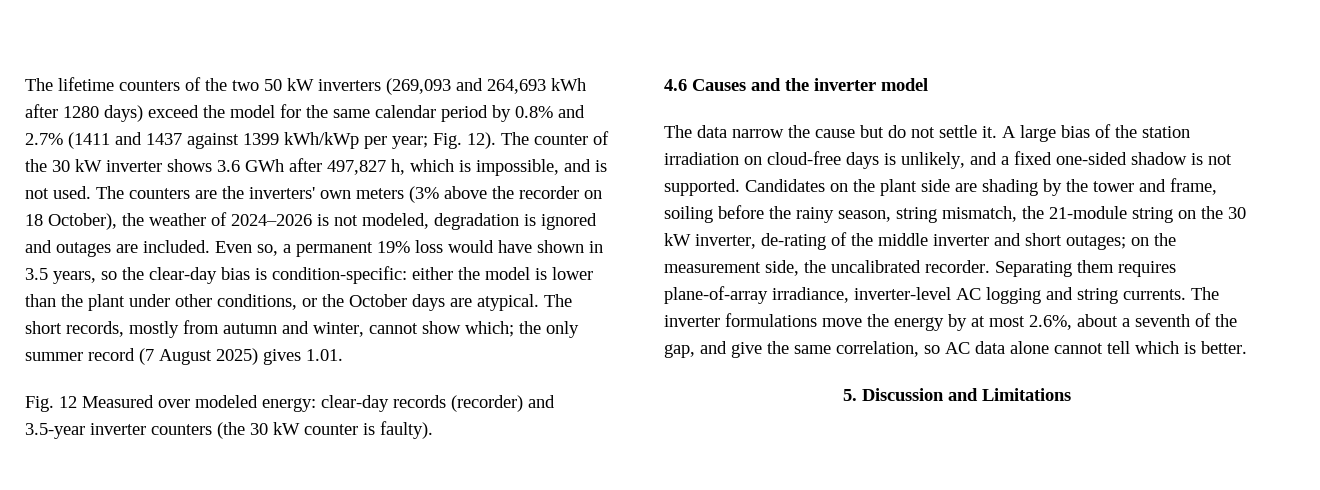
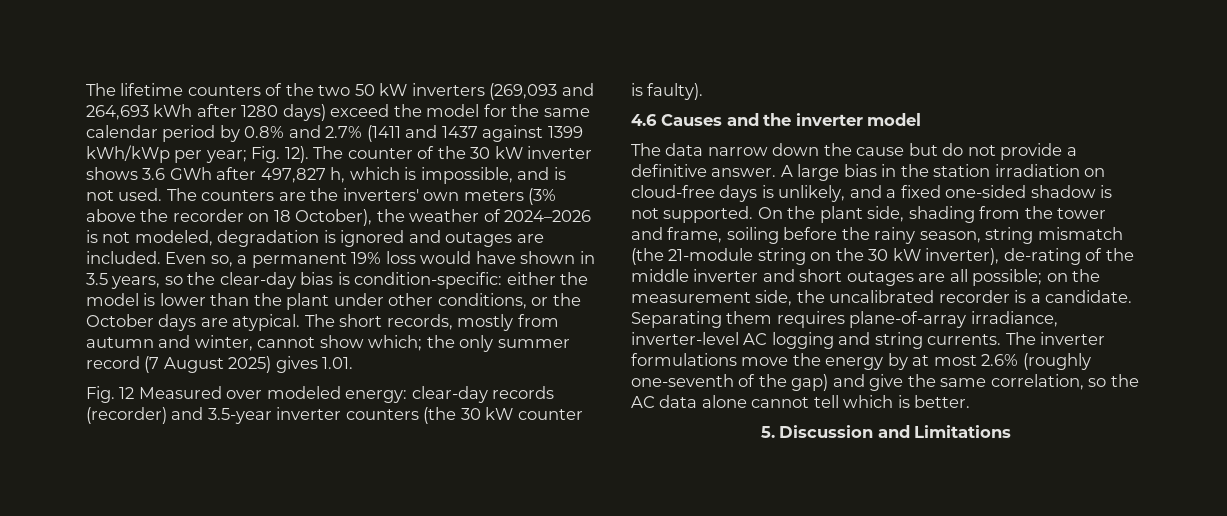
- The data narrow the cause but do not settle it.
+ The data narrow down the cause but do not provide a definitive answer.
- A large bias of the station irradiation on cloud-free days is unlikely, and a fixed one-sided shadow is not supported.
+ A large bias in the station irradiation on cloud-free days is unlikely, and a fixed one-sided shadow is not supported.
- Candidates on the plant side are shading by the tower and frame, soiling before the rainy season, string mismatch, the 21-module string on the 30 kW inverter, de-rating of the middle inverter and short outages; on the measurement side, the uncalibrated recorder.
+ On the plant side, shading from the tower and frame, soiling before the rainy season, string mismatch (the 21-module string on the 30 kW inverter), de-rating of the middle inverter and short outages are all possible; on the measurement side, the uncalibrated recorder is a candidate.
- The inverter formulations move the energy by at most 2.6%, about a seventh of the gap, and give the same correlation, so AC data alone cannot tell which is better.
+ The inverter formulations move the energy by at most 2.6% (roughly one-seventh of the gap) and give the same correlation, so the AC data alone cannot tell which is better.

